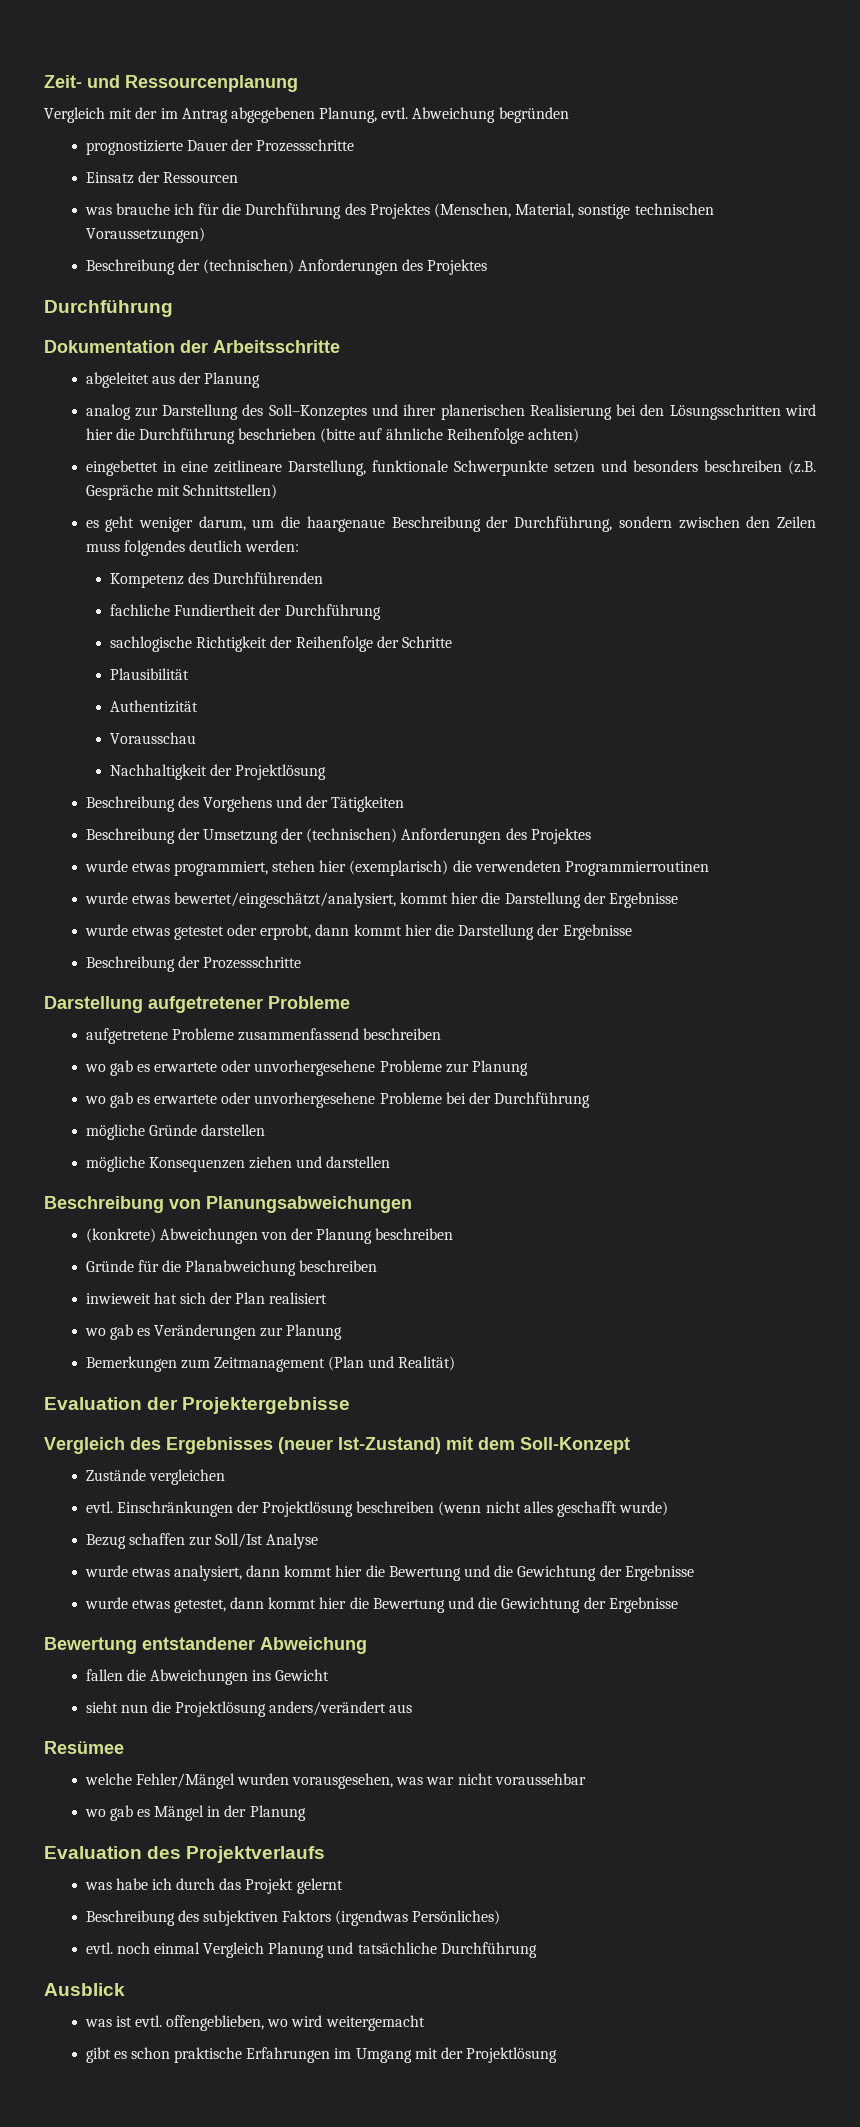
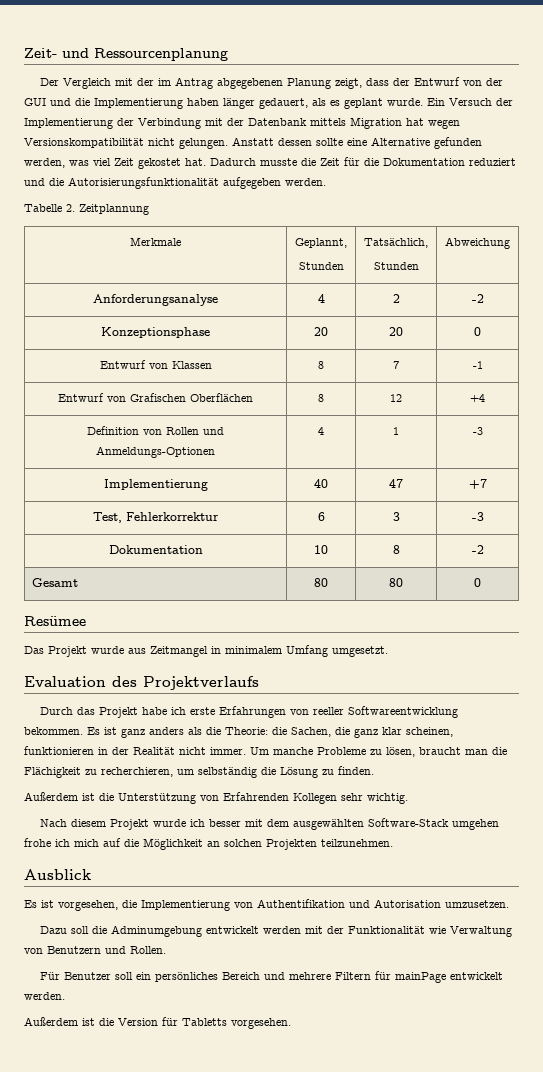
- Vergleich mit der im Antrag abgegebenen Planung, evtl. Abweichung begründen
- prognostizierte Dauer der Prozessschritte
- Einsatz der Ressourcen
- was brauche ich für die Durchführung des Projektes (Menschen, Material, sonstige technischen Voraussetzungen)
- Beschreibung der (technischen) Anforderungen des Projektes
- Durchführung
- Dokumentation der Arbeitsschritte
- abgeleitet aus der Planung
- analog zur Darstellung des Soll–Konzeptes und ihrer planerischen Realisierung bei den Lösungsschritten wird hier die Durchführung beschrieben (bitte auf ähnliche Reihenfolge achten)
- eingebettet in eine zeitlineare Darstellung, funktionale Schwerpunkte setzen und besonders beschreiben (z.B. Gespräche mit Schnittstellen)
- es geht weniger darum, um die haargenaue Beschreibung der Durchführung, sondern zwischen den Zeilen muss folgendes deutlich werden:
- Kompetenz des Durchführenden
- fachliche Fundiertheit der Durchführung
- sachlogische Richtigkeit der Reihenfolge der Schritte
- Plausibilität
- Authentizität
- Vorausschau
- Nachhaltigkeit der Projektlösung
- Beschreibung des Vorgehens und der Tätigkeiten
- Beschreibung der Umsetzung der (technischen) Anforderungen des Projektes
- wurde etwas programmiert, stehen hier (exemplarisch) die verwendeten Programmierroutinen
- wurde etwas bewertet/eingeschätzt/analysiert, kommt hier die Darstellung der Ergebnisse
- wurde etwas getestet oder erprobt, dann kommt hier die Darstellung der Ergebnisse
- Beschreibung der Prozessschritte
- Darstellung aufgetretener Probleme
- aufgetretene Probleme zusammenfassend beschreiben
- wo gab es erwartete oder unvorhergesehene Probleme zur Planung
- wo gab es erwartete oder unvorhergesehene Probleme bei der Durchführung
- mögliche Gründe darstellen
- mögliche Konsequenzen ziehen und darstellen
- Beschreibung von Planungsabweichungen
- (konkrete) Abweichungen von der Planung beschreiben
- Gründe für die Planabweichung beschreiben
- inwieweit hat sich der Plan realisiert
- wo gab es Veränderungen zur Planung
- Bemerkungen zum Zeitmanagement (Plan und Realität)
- Evaluation der Projektergebnisse
- Vergleich des Ergebnisses (neuer Ist-Zustand) mit dem Soll-Konzept
- Zustände vergleichen
- evtl. Einschränkungen der Projektlösung beschreiben (wenn nicht alles geschafft wurde)
- Bezug schaffen zur Soll/Ist Analyse
- wurde etwas analysiert, dann kommt hier die Bewertung und die Gewichtung der Ergebnisse
- wurde etwas getestet, dann kommt hier die Bewertung und die Gewichtung der Ergebnisse
- Bewertung entstandener Abweichung
- fallen die Abweichungen ins Gewicht
- sieht nun die Projektlösung anders/verändert aus
+ Der Vergleich mit der im Antrag abgegebenen Planung zeigt, dass der Entwurf von der GUI und die Implementierung haben länger gedauert, als es geplant wurde. Ein Versuch der Implementierung der Verbindung mit der Datenbank mittels Migration hat wegen Versionskompatibilität nicht gelungen. Anstatt dessen sollte eine Alternative gefunden werden, was viel Zeit gekostet hat. Dadurch musste die Zeit für die Dokumentation reduziert und die Autorisierungsfunktionalität aufgegeben werden.
+ Tabelle 2. Zeitplannung
+ Merkmale | Geplannt,
+ Stunden | Tatsächlich,
+ Stunden | Abweichung
+ Anforderungsanalyse | 4 | 2 | -2
+ Konzeptionsphase | 20 | 20 | 0
+ Entwurf von Klassen | 8 | 7 | -1
+ Entwurf von Grafischen Oberflächen | 8 | 12 | +4
+ Definition von Rollen und Anmeldungs-Optionen | 4 | 1 | -3
+ Implementierung | 40 | 47 | +7
+ Test, Fehlerkorrektur | 6 | 3 | -3
+ Dokumentation | 10 | 8 | -2
+ Gesamt | 80 | 80 | 0
  Resümee
- welche Fehler/Mängel wurden vorausgesehen, was war nicht voraussehbar
- wo gab es Mängel in der Planung
+ Das Projekt wurde aus Zeitmangel in minimalem Umfang umgesetzt.
  Evaluation des Projektverlaufs
- was habe ich durch das Projekt gelernt
- Beschreibung des subjektiven Faktors (irgendwas Persönliches)
- evtl. noch einmal Vergleich Planung und tatsächliche Durchführung
+ Durch das Projekt habe ich erste Erfahrungen von reeller Softwareentwicklung bekommen. Es ist ganz anders als die Theorie: die Sachen, die ganz klar scheinen, funktionieren in der Realität nicht immer. Um manche Probleme zu lösen, braucht man die Flächigkeit zu recherchieren, um selbständig die Lösung zu finden.
+ Außerdem ist die Unterstützung von Erfahrenden Kollegen sehr wichtig.
+ Nach diesem Projekt wurde ich besser mit dem ausgewählten Software-Stack umgehen frohe ich mich auf die Möglichkeit an solchen Projekten teilzunehmen.
  Ausblick
- was ist evtl. offengeblieben, wo wird weitergemacht
- gibt es schon praktische Erfahrungen im Umgang mit der Projektlösung
+ Es ist vorgesehen, die Implementierung von Authentifikation und Autorisation umzusetzen.
+ Dazu soll die Adminumgebung entwickelt werden mit der Funktionalität wie Verwaltung von Benutzern und Rollen.
+ Für Benutzer soll ein persönliches Bereich und mehrere Filtern für mainPage entwickelt werden.
+ Außerdem ist die Version für Tabletts vorgesehen.

